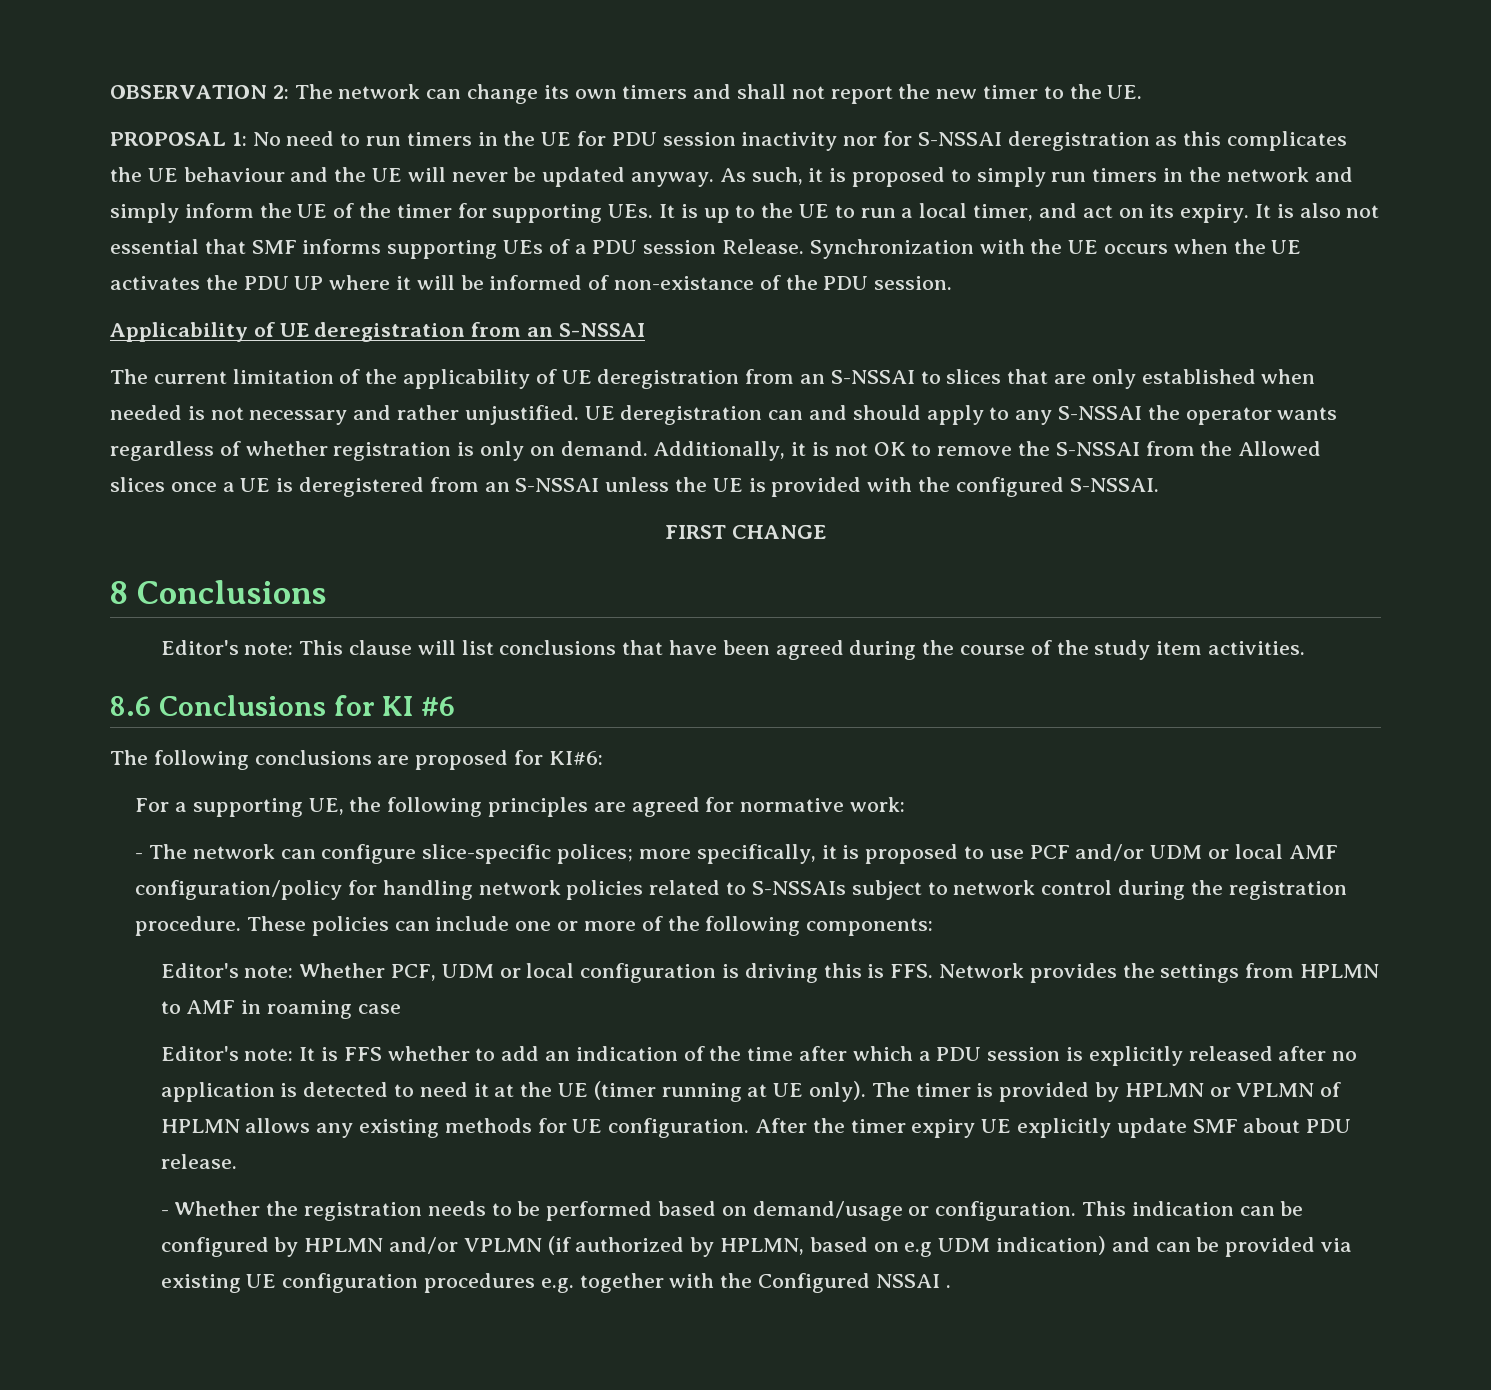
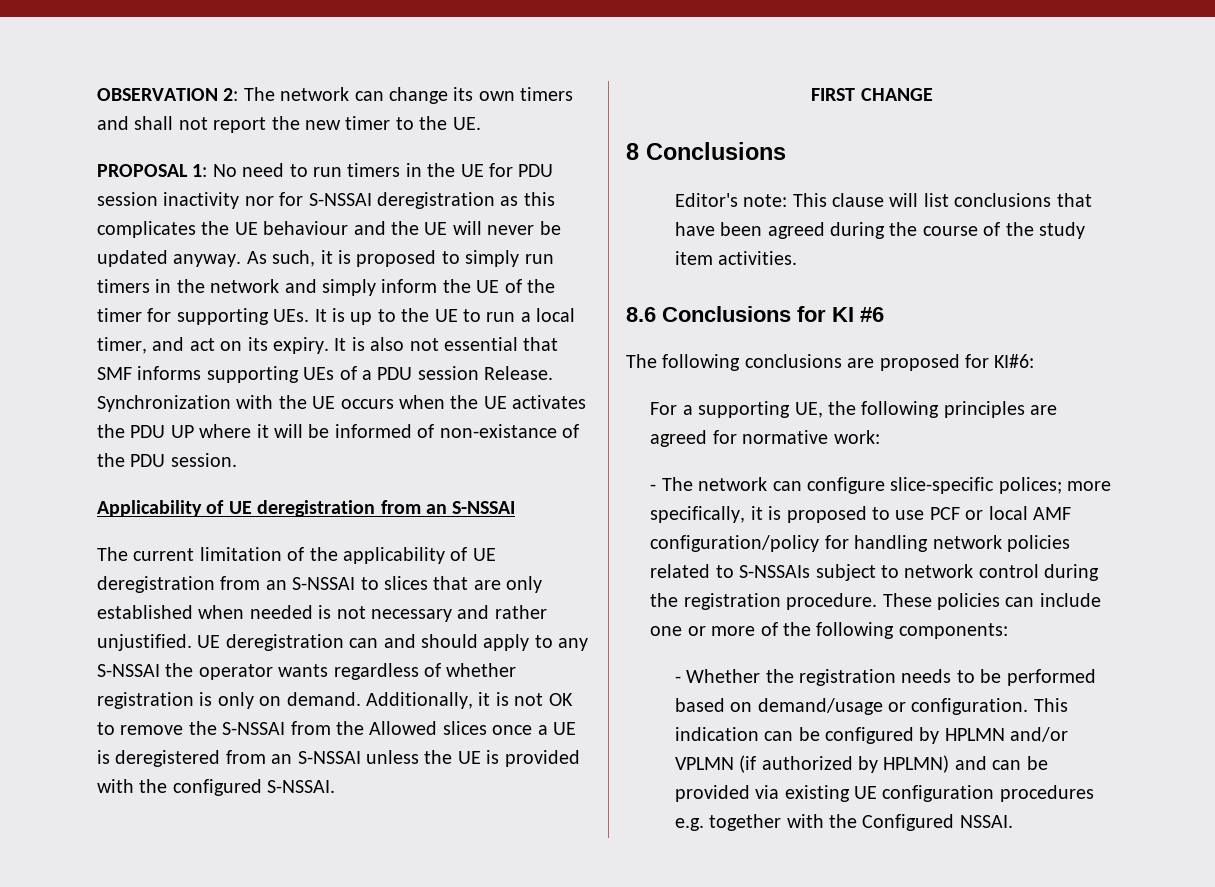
- - The network can configure slice-specific polices; more specifically, it is proposed to use PCF and/or UDM or local AMF configuration/policy for handling network policies related to S-NSSAIs subject to network control during the registration procedure.
+ - The network can configure slice-specific polices; more specifically, it is proposed to use PCF or local AMF configuration/policy for handling network policies related to S-NSSAIs subject to network control during the registration procedure.
- Editor's note: Whether PCF, UDM or local configuration is driving this is FFS. Network provides the settings from HPLMN to AMF in roaming case
- Editor's note: It is FFS whether to add an indication of the time after which a PDU session is explicitly released after no application is detected to need it at the UE (timer running at UE only). The timer is provided by HPLMN or VPLMN of HPLMN allows any existing methods for UE configuration. After the timer expiry UE explicitly update SMF about PDU release.
- This indication can be configured by HPLMN and/or VPLMN (if authorized by HPLMN, based on e.g UDM indication) and can be provided via existing UE configuration procedures e.g. together with the Configured NSSAI .
+ This indication can be configured by HPLMN and/or VPLMN (if authorized by HPLMN) and can be provided via existing UE configuration procedures e.g. together with the Configured NSSAI.

